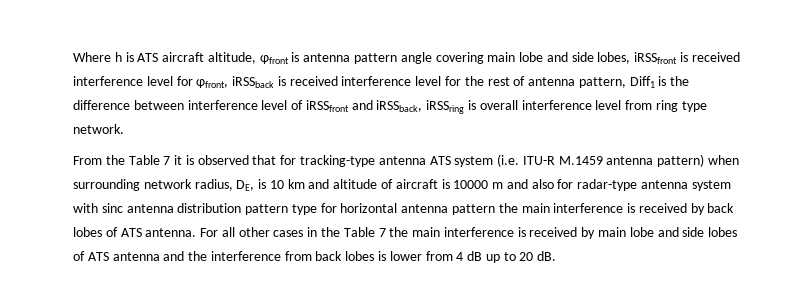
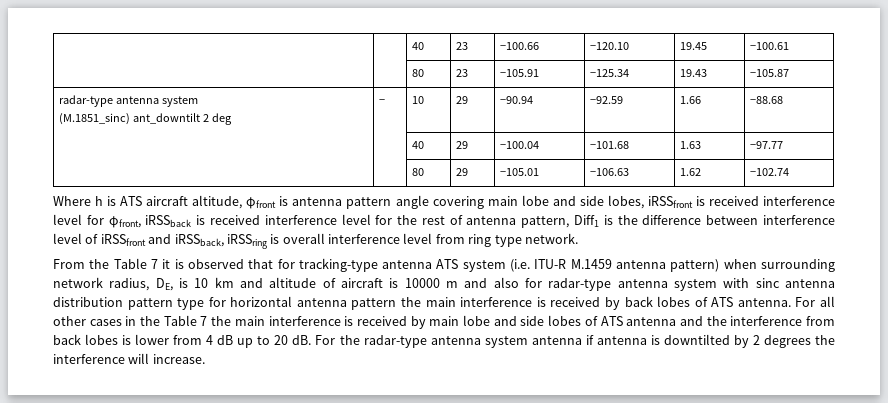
+ | | 40 | 23 | −100.66 | −120.10 | 19.45 | −100.61
+ | | 80 | 23 | −105.91 | −125.34 | 19.43 | −105.87
+ radar-type antenna system
+ (M.1851_sinc) ant_downtilt 2 deg | − | 10 | 29 | −90.94 | −92.59 | 1.66 | −88.68
+ | | 40 | 29 | −100.04 | −101.68 | 1.63 | −97.77
+ | | 80 | 29 | −105.01 | −106.63 | 1.62 | −102.74
+ For the radar-type antenna system antenna if antenna is downtilted by 2 degrees the interference will increase.

